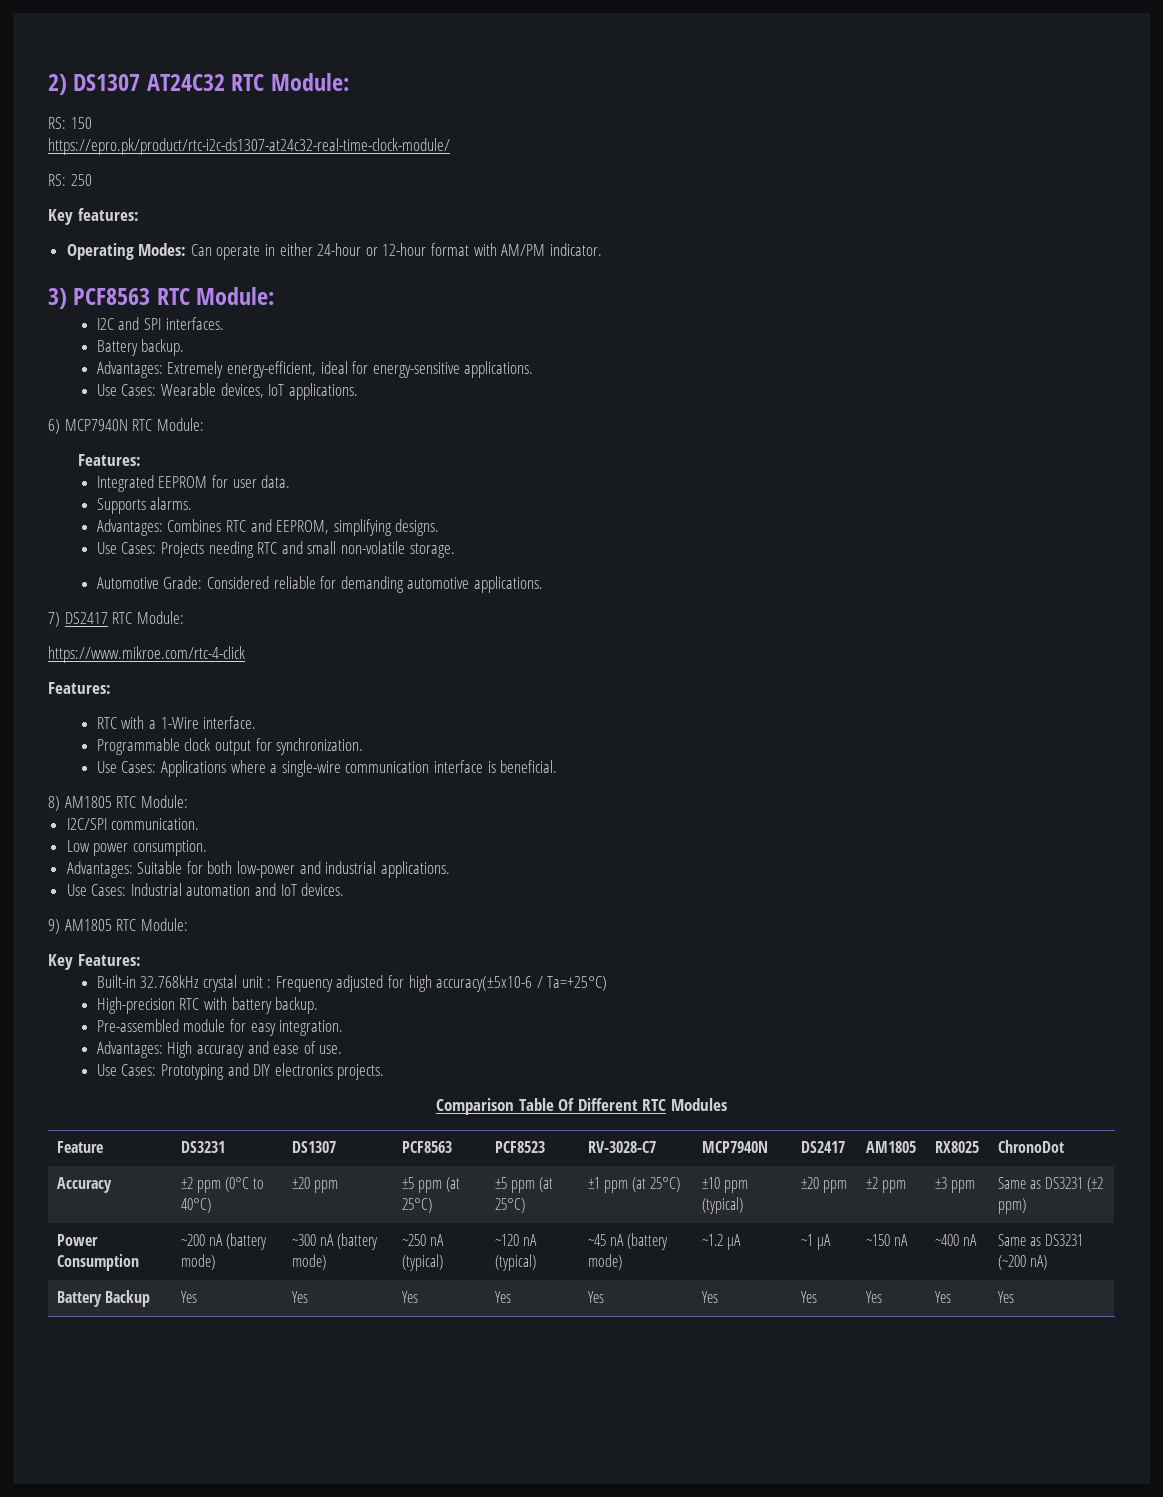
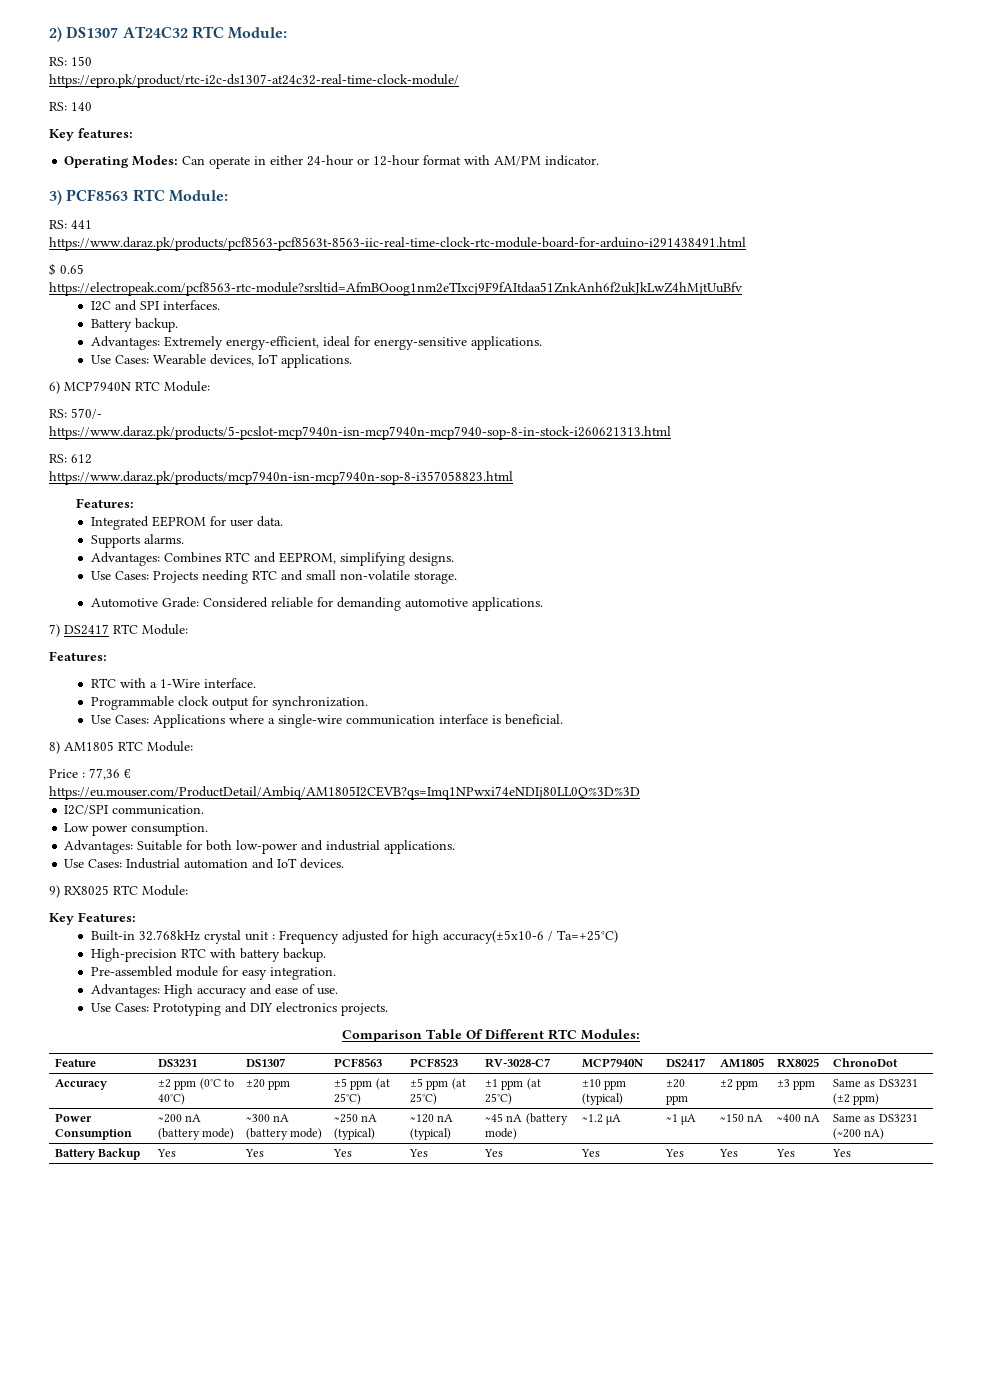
- RS: 250
+ RS: 140
+ RS: 441
+ https://www.daraz.pk/products/pcf8563-pcf8563t-8563-iic-real-time-clock-rtc-module-board-for-arduino-i291438491.html
+ $ 0.65
+ https://electropeak.com/pcf8563-rtc-module?srsltid=AfmBOoog1nm2eTIxcj9F9fAItdaa51ZnkAnh6f2ukJkLwZ4hMjtUuBfv
+ RS: 570/-
+ https://www.daraz.pk/products/5-pcslot-mcp7940n-isn-mcp7940n-mcp7940-sop-8-in-stock-i260621313.html
+ RS: 612
+ https://www.daraz.pk/products/mcp7940n-isn-mcp7940n-sop-8-i357058823.html
- https://www.mikroe.com/rtc-4-click
+ Price : 77,36 €
+ https://eu.mouser.com/ProductDetail/Ambiq/AM1805I2CEVB?qs=Imq1NPwxi74eNDIj80LL0Q%3D%3D
- 9) AM1805 RTC Module:
+ 9) RX8025 RTC Module:
- Comparison Table Of Different RTC Modules
+ Comparison Table Of Different RTC Modules:

